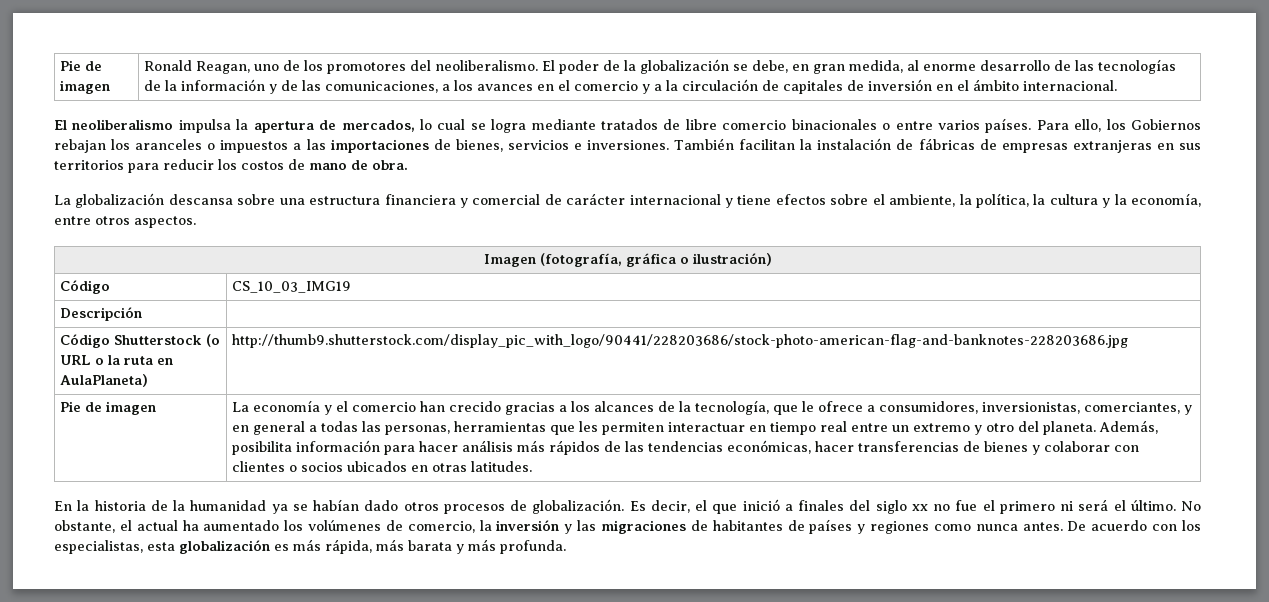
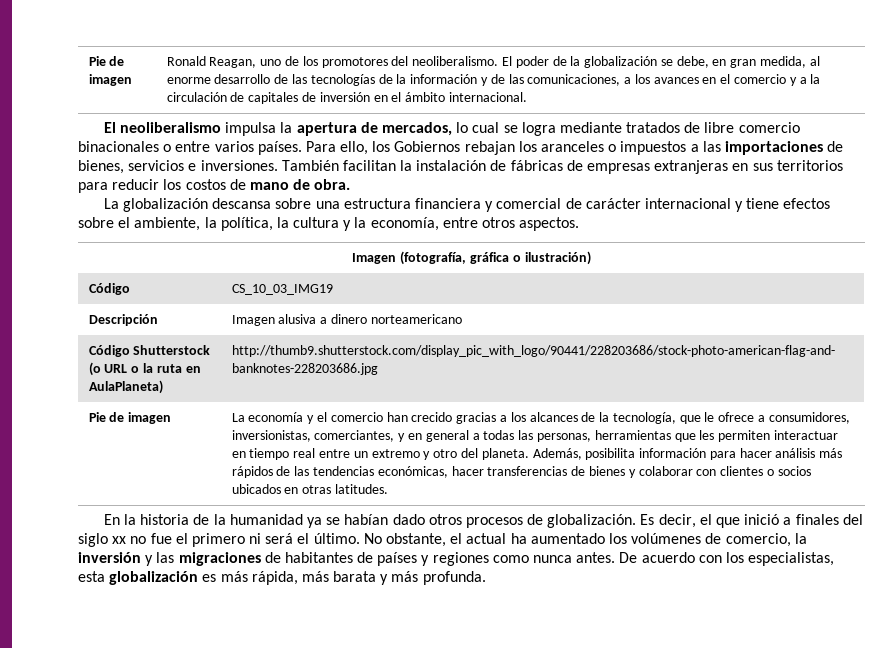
- Descripción |
+ Descripción | Imagen alusiva a dinero norteamericano

